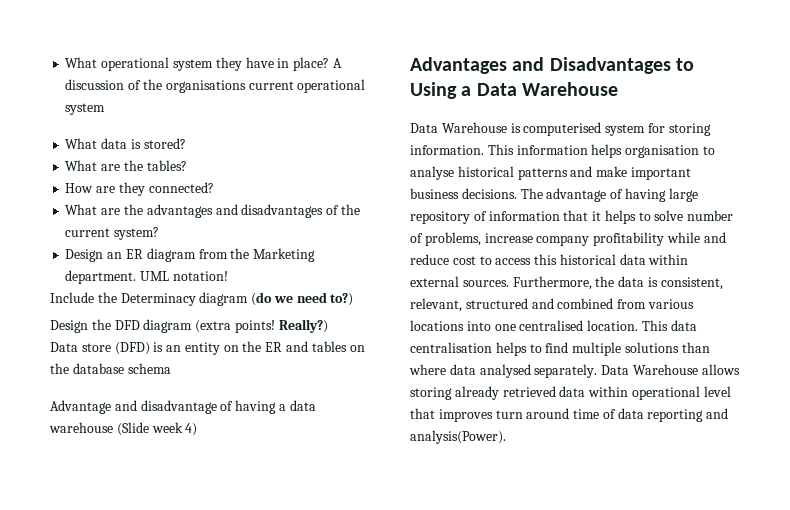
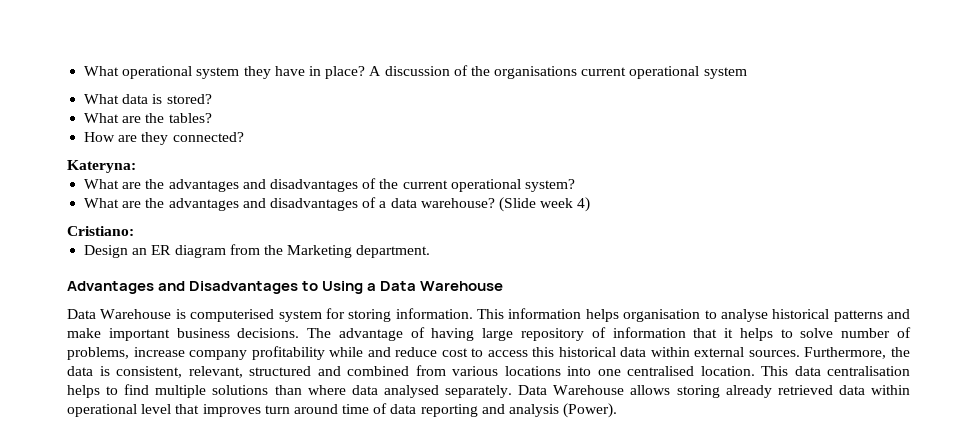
+ Kateryna:
- What are the advantages and disadvantages of the current system?
+ What are the advantages and disadvantages of the current operational system?
+ What are the advantages and disadvantages of a data warehouse? (Slide week 4)
+ Cristiano:
- UML notation!
- Include the Determinacy diagram (do we need to?)
- Design the DFD diagram (extra points! Really?)
- Data store (DFD) is an entity on the ER and tables on the database schema
- Advantage and disadvantage of having a data warehouse (Slide week 4)
- Data Warehouse allows storing already retrieved data within operational level that improves turn around time of data reporting and analysis(Power).
+ Data Warehouse allows storing already retrieved data within operational level that improves turn around time of data reporting and analysis (Power).

